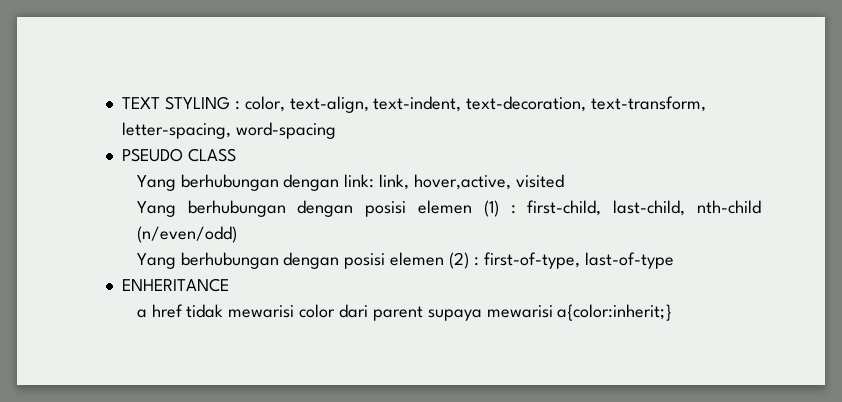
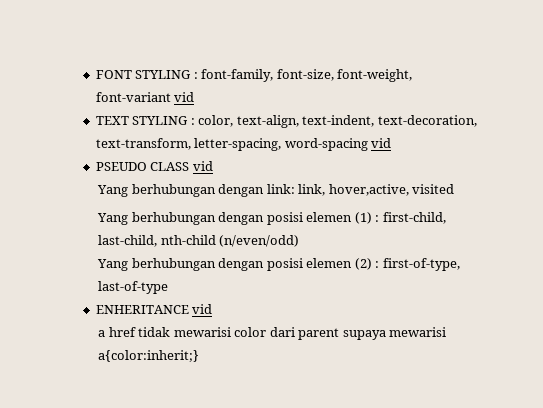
+ FONT STYLING : font-family, font-size, font-weight, font-variant vid
- TEXT STYLING : color, text-align, text-indent, text-decoration, text-transform, letter-spacing, word-spacing
+ TEXT STYLING : color, text-align, text-indent, text-decoration, text-transform, letter-spacing, word-spacing vid
- PSEUDO CLASS
+ PSEUDO CLASS vid
- ENHERITANCE
+ ENHERITANCE vid

